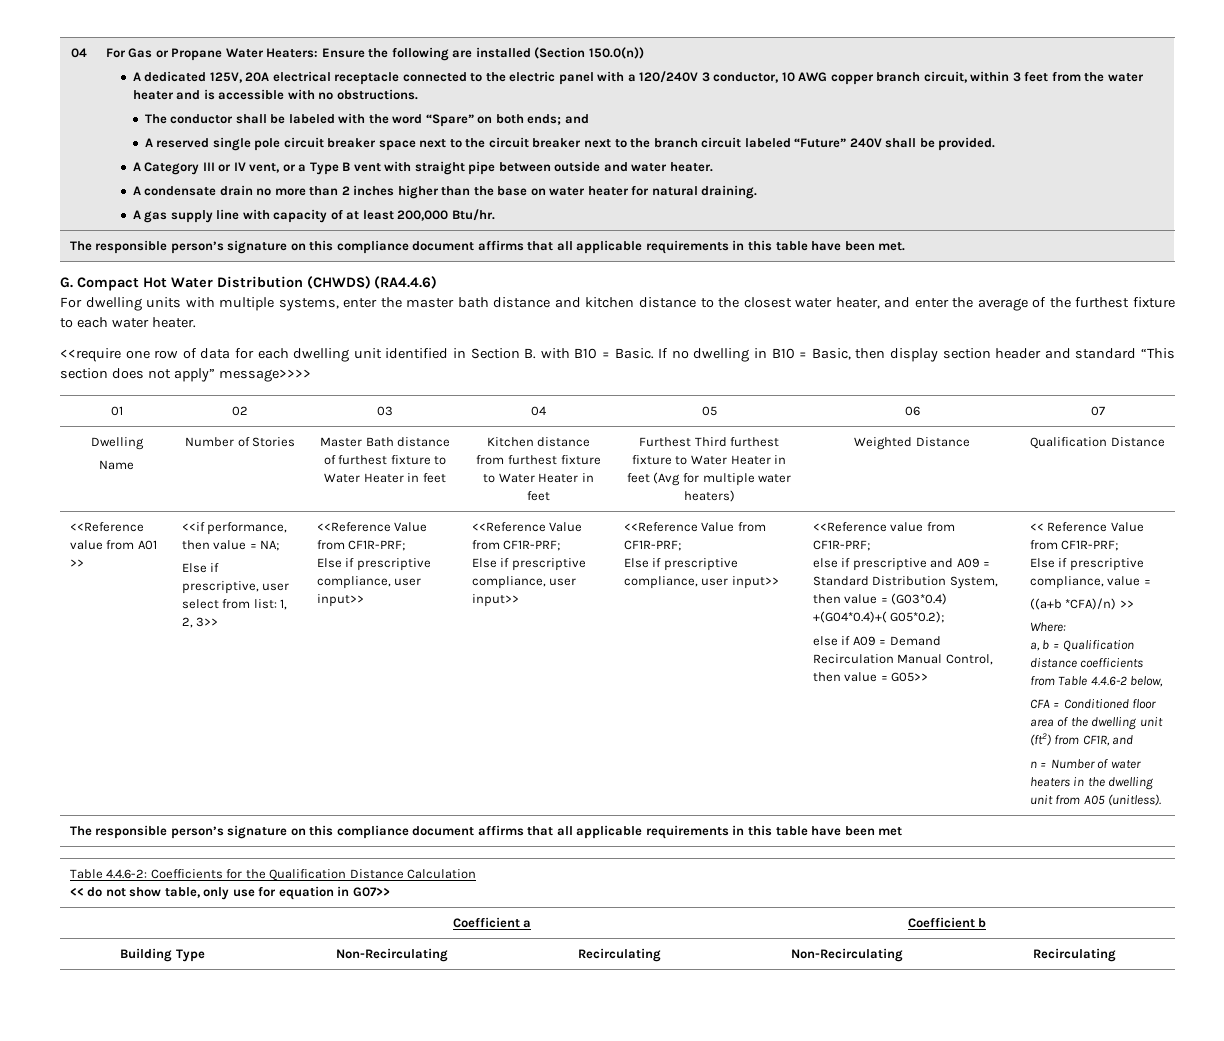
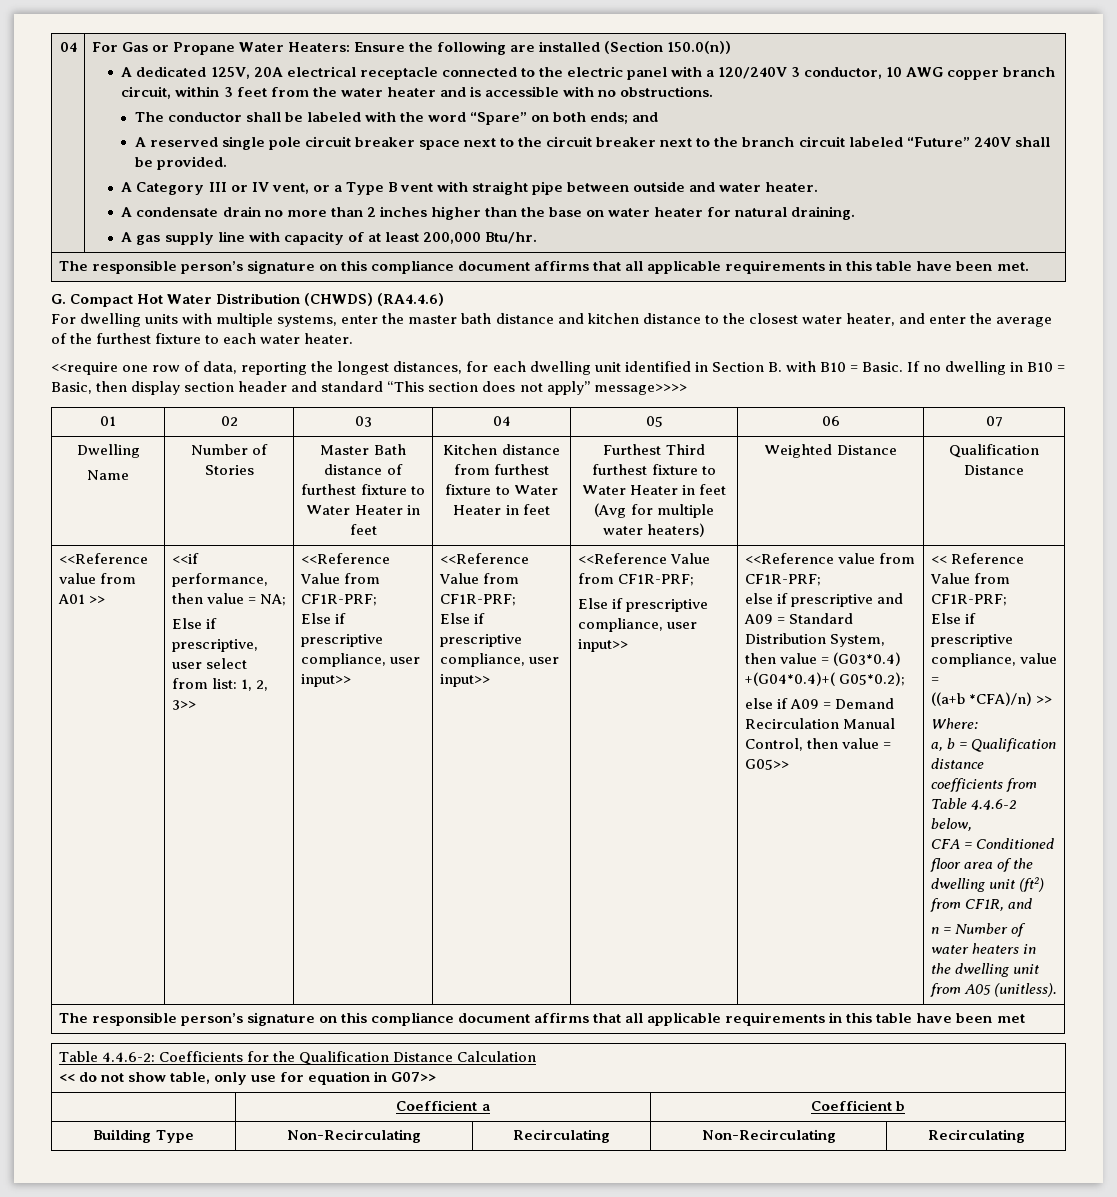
- <<require one row of data for each dwelling unit identified in Section B. with B10 = Basic.
+ <<require one row of data, reporting the longest distances, for each dwelling unit identified in Section B. with B10 = Basic.

